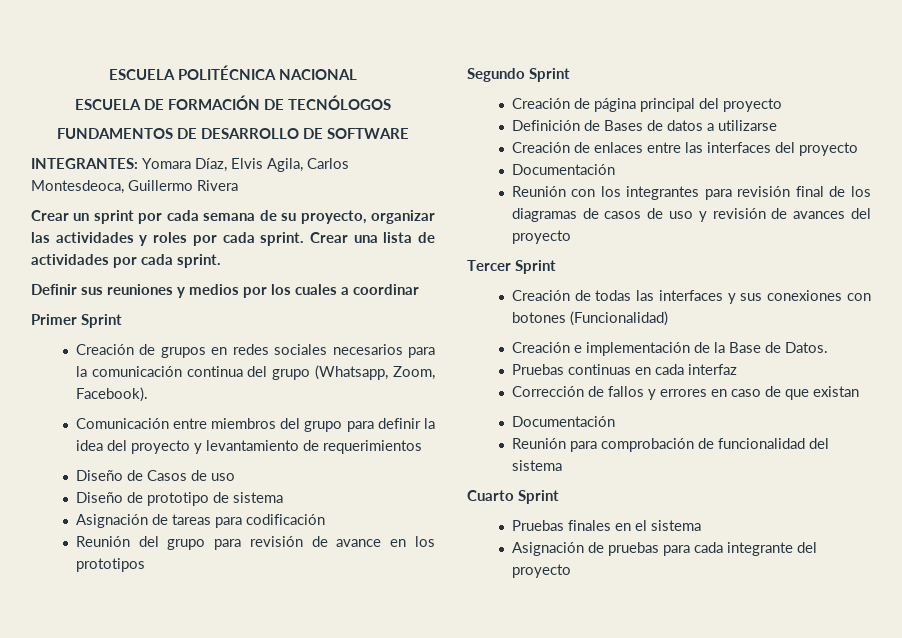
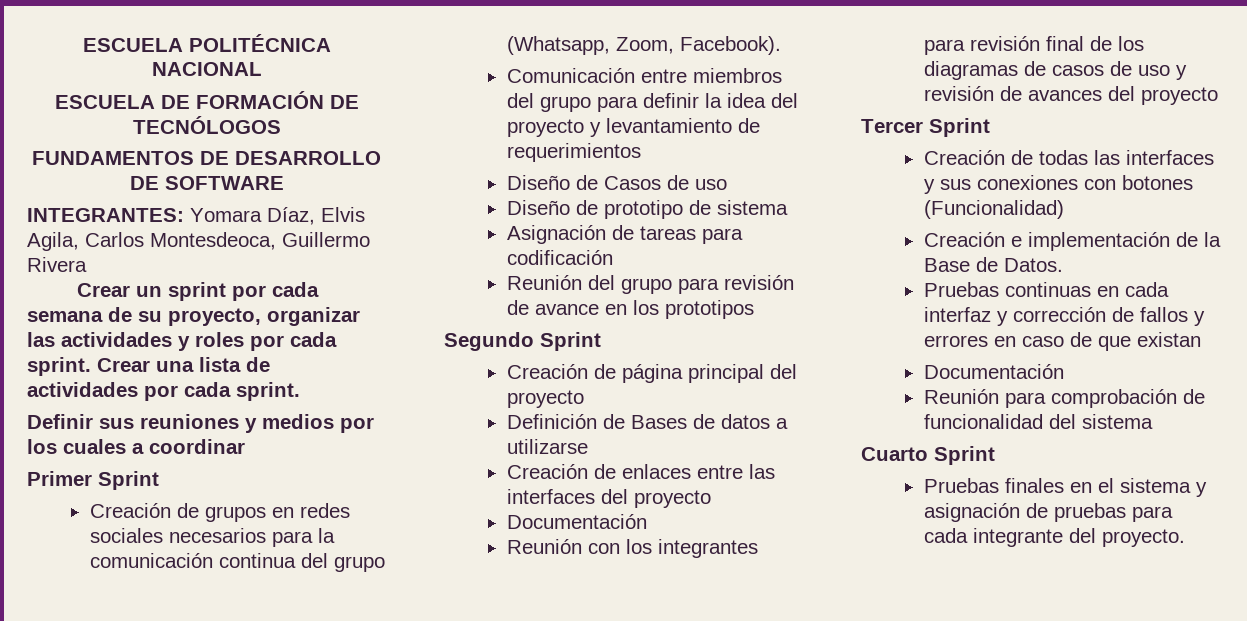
- Pruebas continuas en cada interfaz
- Corrección de fallos y errores en caso de que existan
+ Pruebas continuas en cada interfaz y corrección de fallos y errores en caso de que existan
- Pruebas finales en el sistema
- Asignación de pruebas para cada integrante del proyecto
+ Pruebas finales en el sistema y asignación de pruebas para cada integrante del proyecto.

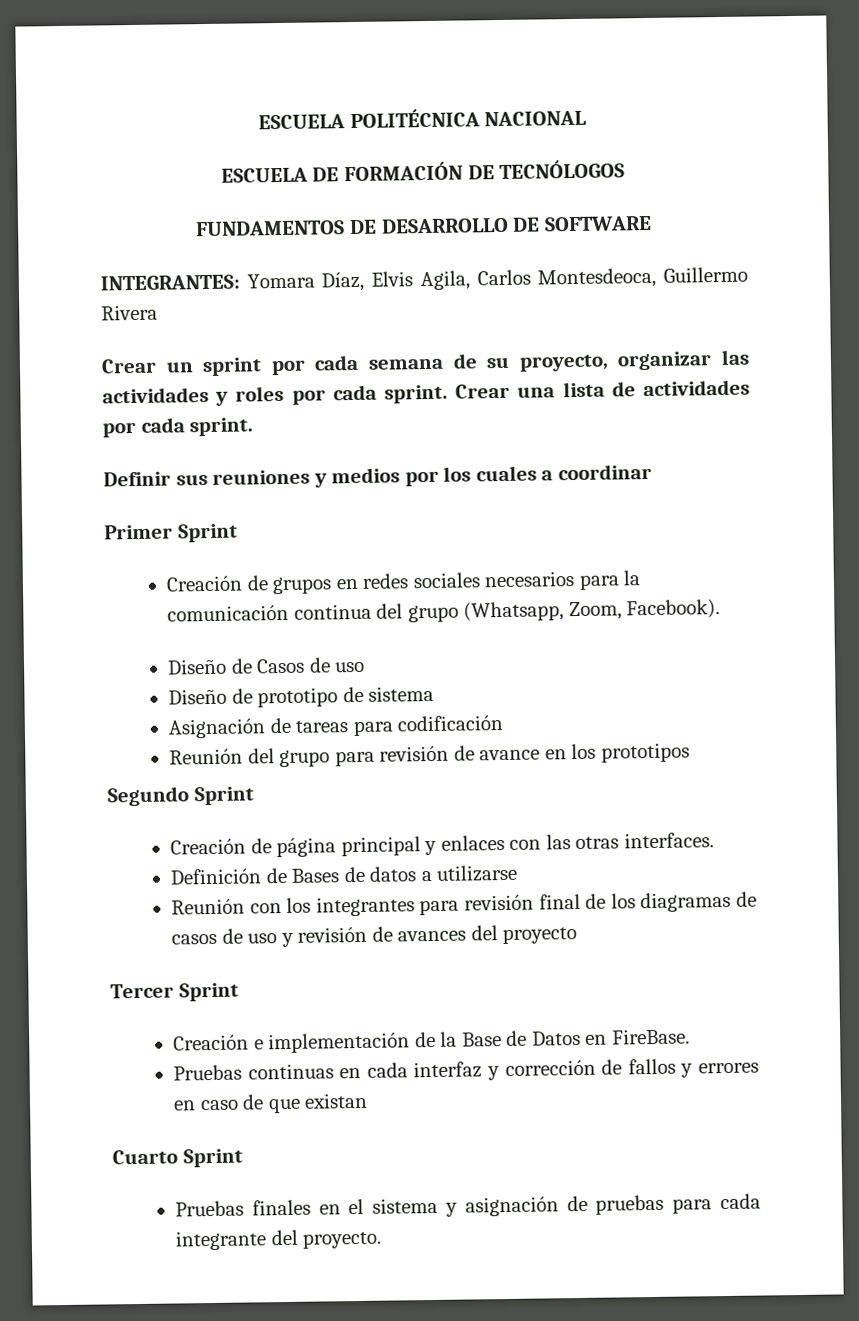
- Comunicación entre miembros del grupo para definir la idea del proyecto y levantamiento de requerimientos
- Creación de página principal del proyecto
+ Creación de página principal y enlaces con las otras interfaces.
- Creación de enlaces entre las interfaces del proyecto
- Documentación
- Creación de todas las interfaces y sus conexiones con botones (Funcionalidad)
- Creación e implementación de la Base de Datos.
+ Creación e implementación de la Base de Datos en FireBase.
  Pruebas continuas en cada interfaz y corrección de fallos y errores en caso de que existan
- Documentación
- Reunión para comprobación de funcionalidad del sistema

